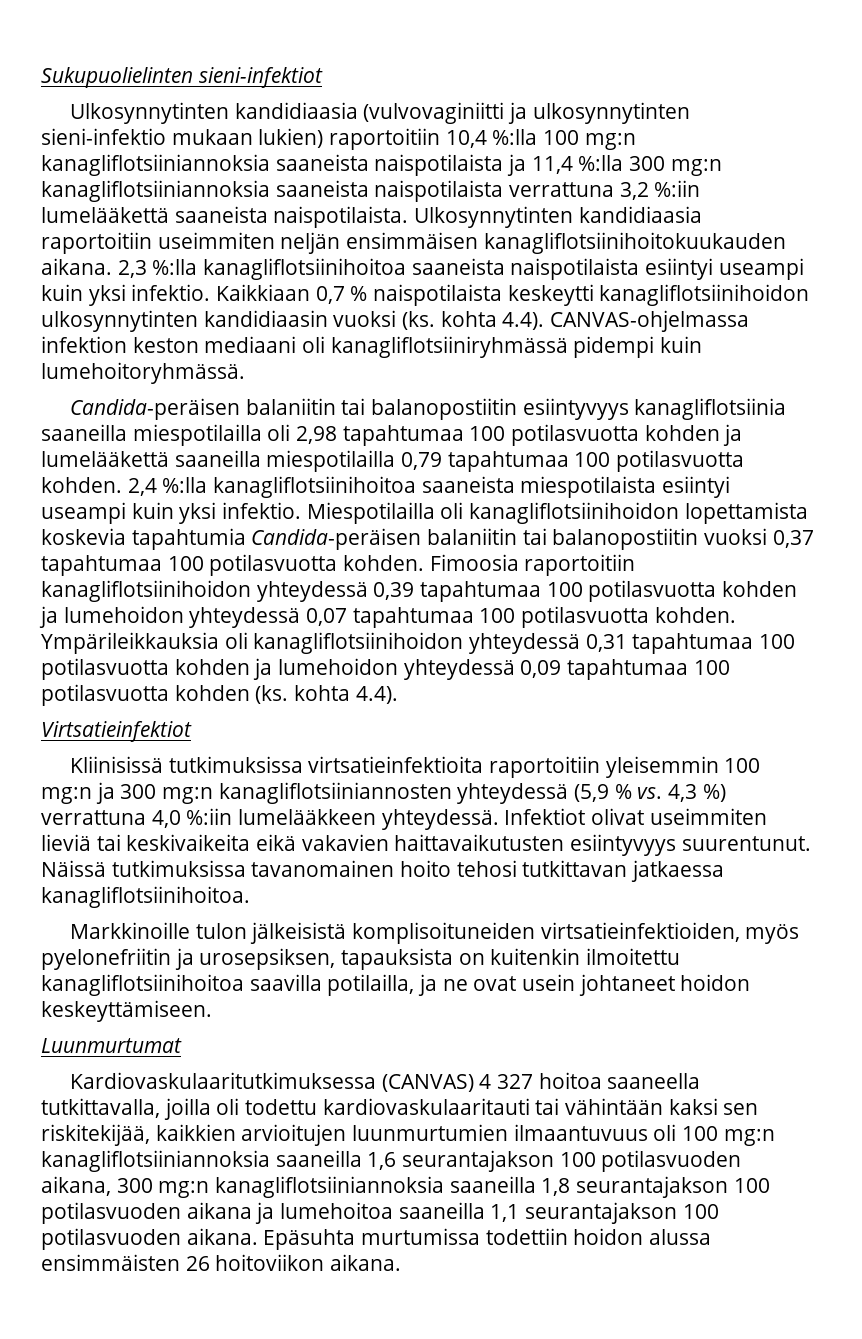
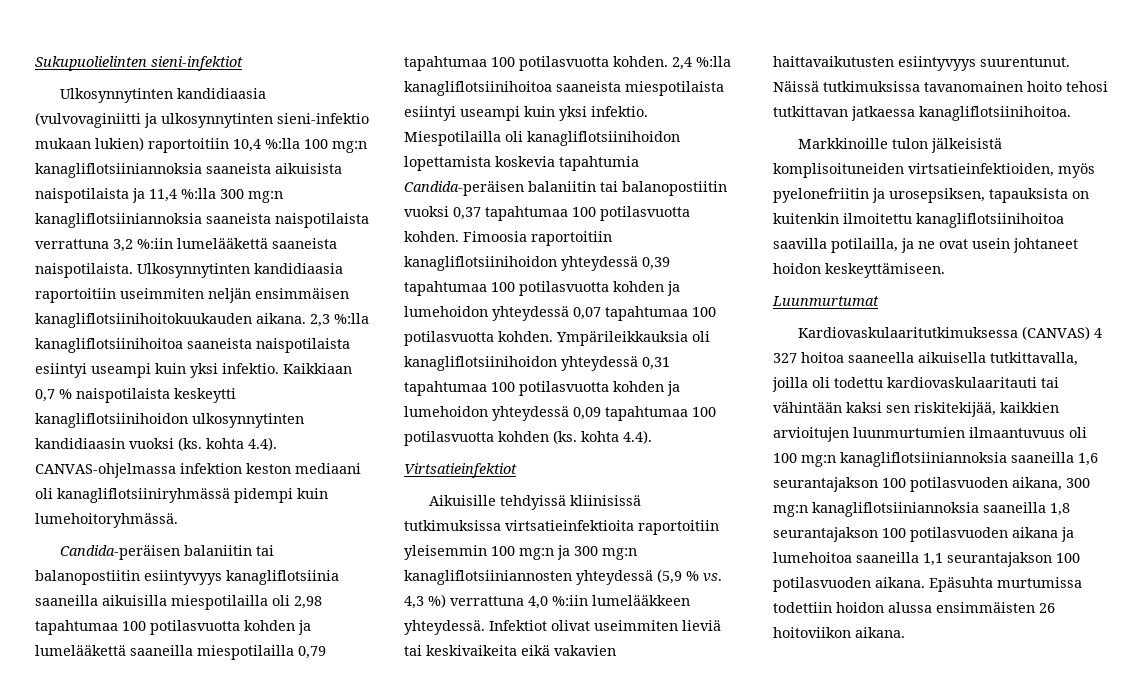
- Ulkosynnytinten kandidiaasia (vulvovaginiitti ja ulkosynnytinten sieni-infektio mukaan lukien) raportoitiin 10,4 %:lla 100 mg:n kanagliflotsiiniannoksia saaneista naispotilaista ja 11,4 %:lla 300 mg:n kanagliflotsiiniannoksia saaneista naispotilaista verrattuna 3,2 %:iin lumelääkettä saaneista naispotilaista.
+ Ulkosynnytinten kandidiaasia (vulvovaginiitti ja ulkosynnytinten sieni-infektio mukaan lukien) raportoitiin 10,4 %:lla 100 mg:n kanagliflotsiiniannoksia saaneista aikuisista naispotilaista ja 11,4 %:lla 300 mg:n kanagliflotsiiniannoksia saaneista naispotilaista verrattuna 3,2 %:iin lumelääkettä saaneista naispotilaista.
- Candida-peräisen balaniitin tai balanopostiitin esiintyvyys kanagliflotsiinia saaneilla miespotilailla oli 2,98 tapahtumaa 100 potilasvuotta kohden ja lumelääkettä saaneilla miespotilailla 0,79 tapahtumaa 100 potilasvuotta kohden.
+ Candida-peräisen balaniitin tai balanopostiitin esiintyvyys kanagliflotsiinia saaneilla aikuisilla miespotilailla oli 2,98 tapahtumaa 100 potilasvuotta kohden ja lumelääkettä saaneilla miespotilailla 0,79 tapahtumaa 100 potilasvuotta kohden.
- Kliinisissä tutkimuksissa virtsatieinfektioita raportoitiin yleisemmin 100 mg:n ja 300 mg:n kanagliflotsiiniannosten yhteydessä (5,9 % vs. 4,3 %) verrattuna 4,0 %:iin lumelääkkeen yhteydessä.
+ Aikuisille tehdyissä kliinisissä tutkimuksissa virtsatieinfektioita raportoitiin yleisemmin 100 mg:n ja 300 mg:n kanagliflotsiiniannosten yhteydessä (5,9 % vs. 4,3 %) verrattuna 4,0 %:iin lumelääkkeen yhteydessä.
- Kardiovaskulaaritutkimuksessa (CANVAS) 4 327 hoitoa saaneella tutkittavalla, joilla oli todettu kardiovaskulaaritauti tai vähintään kaksi sen riskitekijää, kaikkien arvioitujen luunmurtumien ilmaantuvuus oli 100 mg:n kanagliflotsiiniannoksia saaneilla 1,6 seurantajakson 100 potilasvuoden aikana, 300 mg:n kanagliflotsiiniannoksia saaneilla 1,8 seurantajakson 100 potilasvuoden aikana ja lumehoitoa saaneilla 1,1 seurantajakson 100 potilasvuoden aikana.
+ Kardiovaskulaaritutkimuksessa (CANVAS) 4 327 hoitoa saaneella aikuisella tutkittavalla, joilla oli todettu kardiovaskulaaritauti tai vähintään kaksi sen riskitekijää, kaikkien arvioitujen luunmurtumien ilmaantuvuus oli 100 mg:n kanagliflotsiiniannoksia saaneilla 1,6 seurantajakson 100 potilasvuoden aikana, 300 mg:n kanagliflotsiiniannoksia saaneilla 1,8 seurantajakson 100 potilasvuoden aikana ja lumehoitoa saaneilla 1,1 seurantajakson 100 potilasvuoden aikana.

